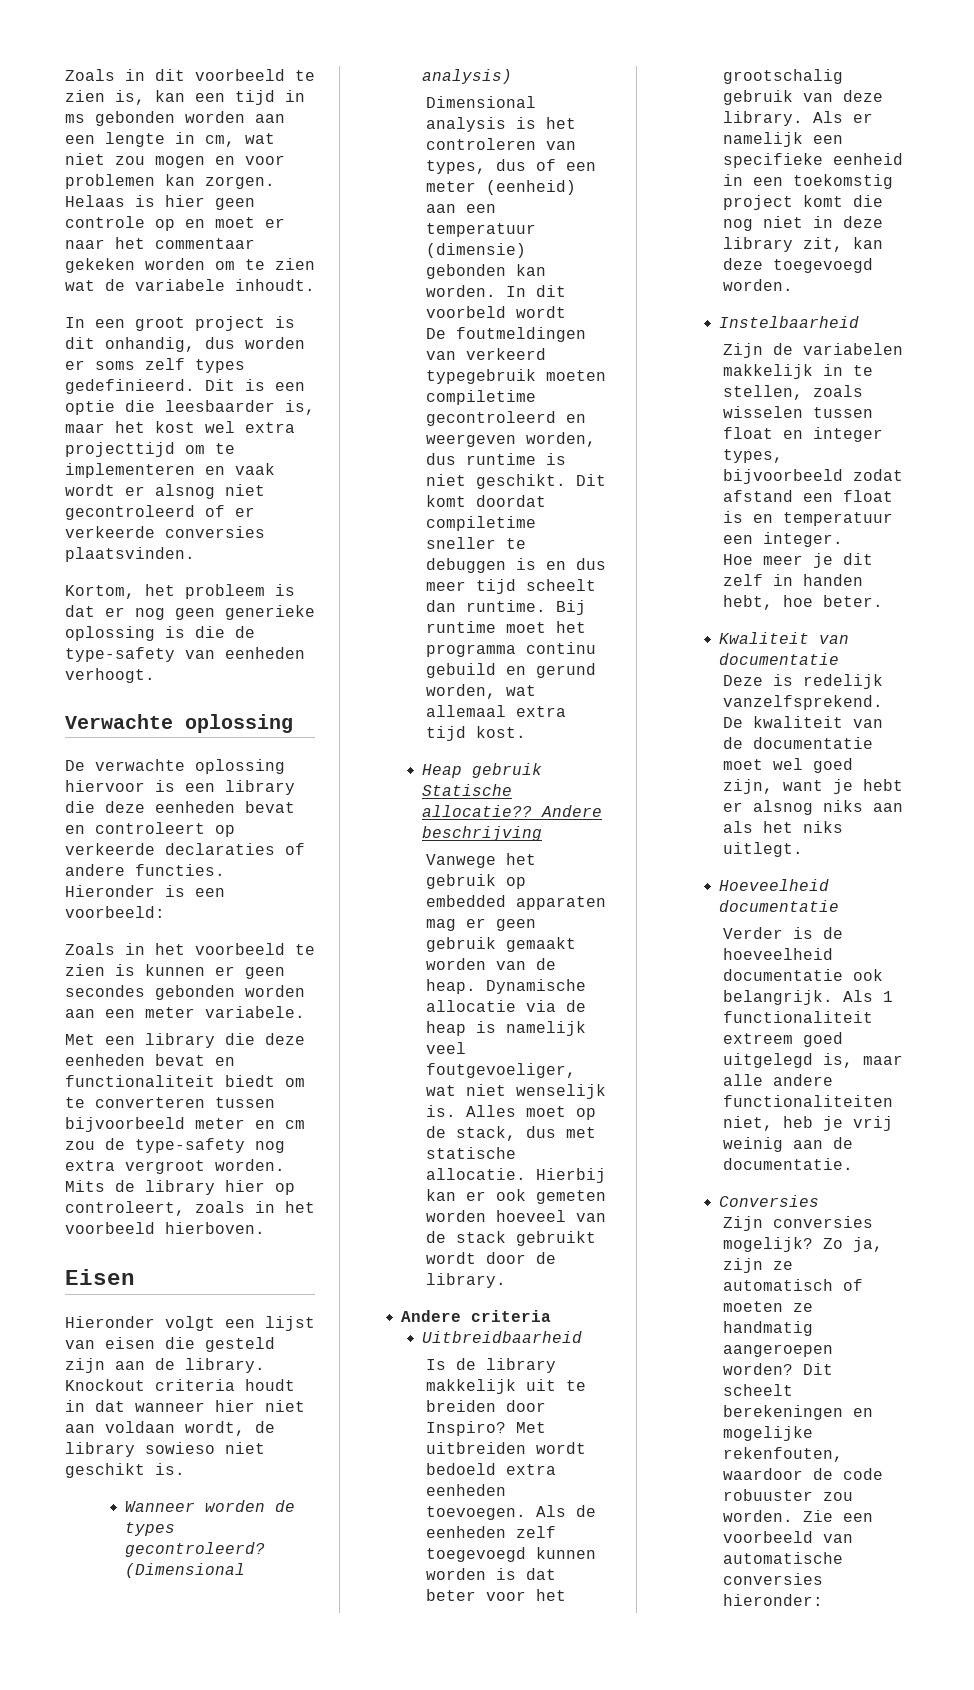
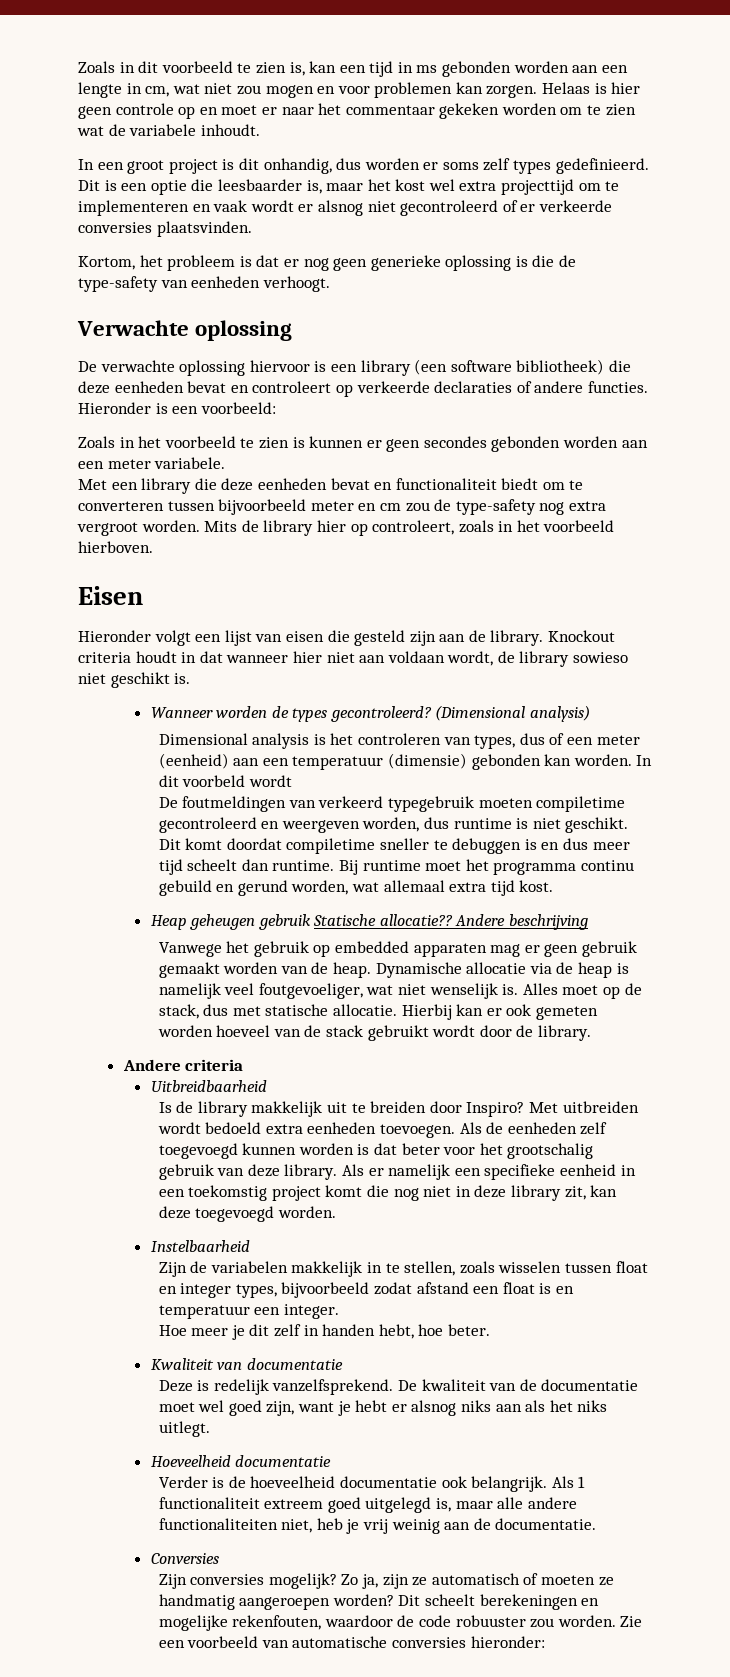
- De verwachte oplossing hiervoor is een library die deze eenheden bevat en controleert op verkeerde declaraties of andere functies.
+ De verwachte oplossing hiervoor is een library (een software bibliotheek) die deze eenheden bevat en controleert op verkeerde declaraties of andere functies.
- Heap gebruik Statische allocatie??
+ Heap geheugen gebruik Statische allocatie??

